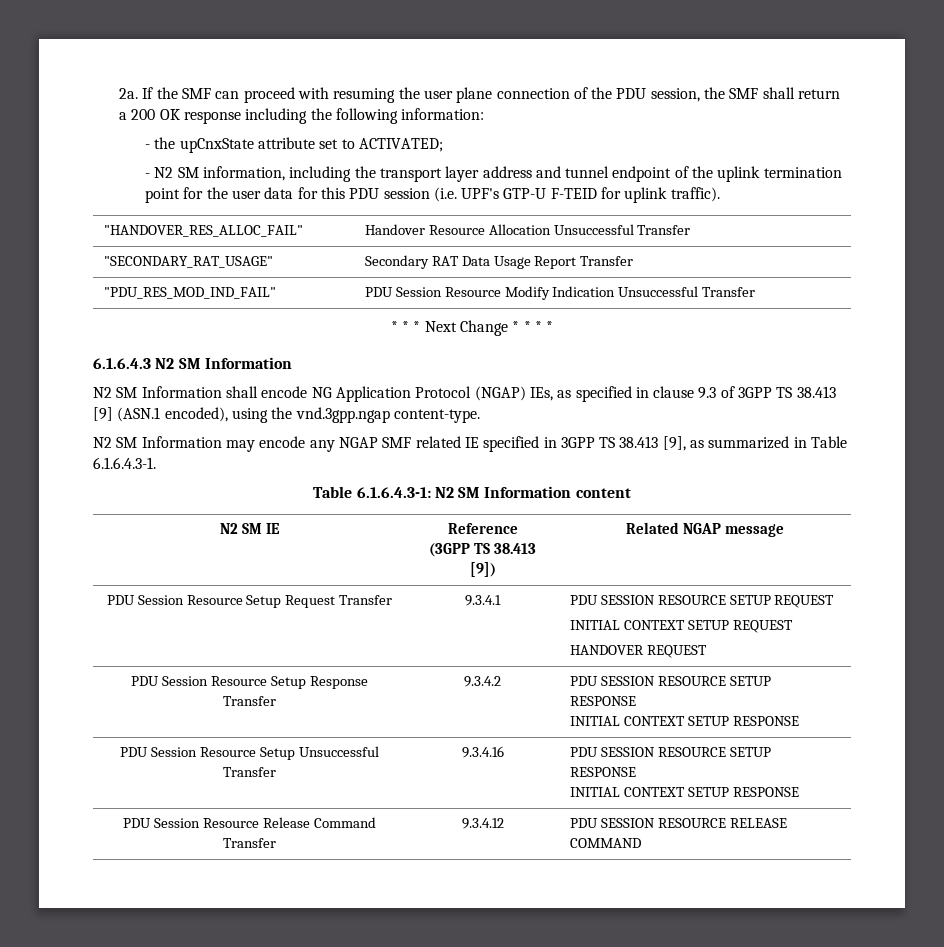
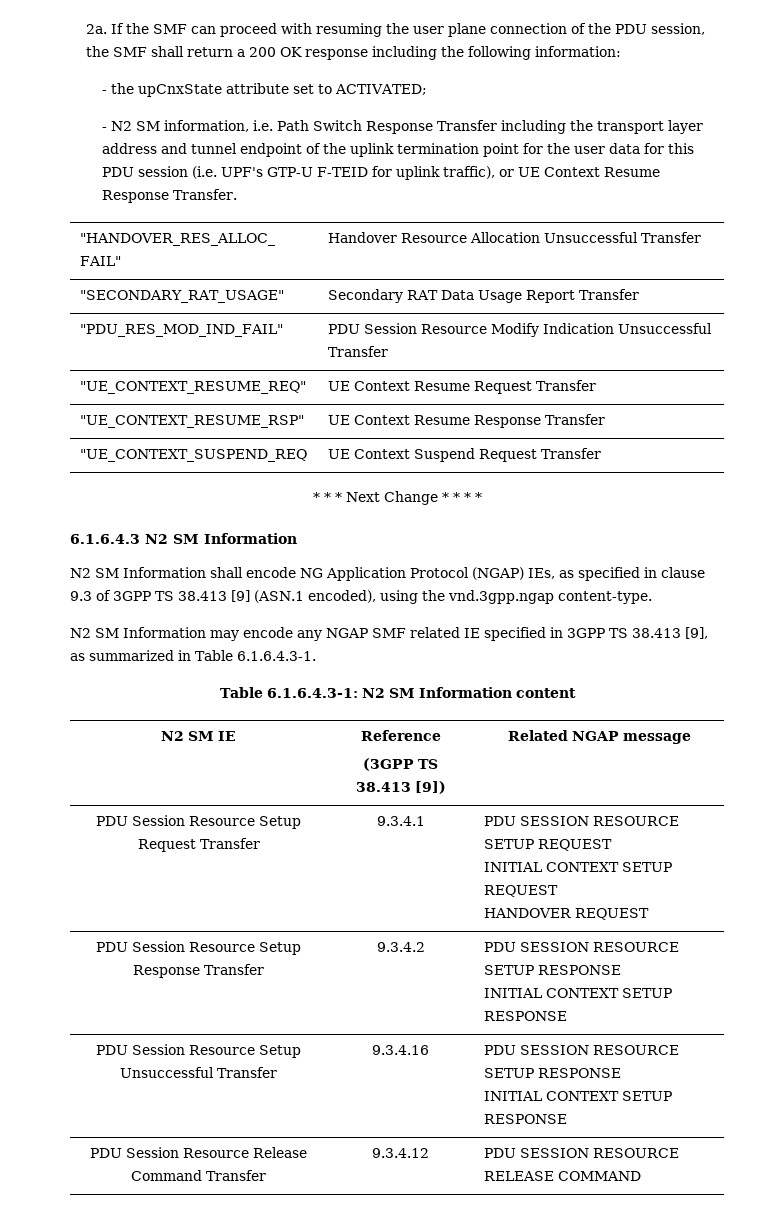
- - N2 SM information, including the transport layer address and tunnel endpoint of the uplink termination point for the user data for this PDU session (i.e. UPF's GTP-U F-TEID for uplink traffic).
+ - N2 SM information, i.e. Path Switch Response Transfer including the transport layer address and tunnel endpoint of the uplink termination point for the user data for this PDU session (i.e. UPF's GTP-U F-TEID for uplink traffic), or UE Context Resume Response Transfer.
+ "UE_CONTEXT_RESUME_REQ" | UE Context Resume Request Transfer
+ "UE_CONTEXT_RESUME_RSP" | UE Context Resume Response Transfer
+ "UE_CONTEXT_SUSPEND_REQ | UE Context Suspend Request Transfer

